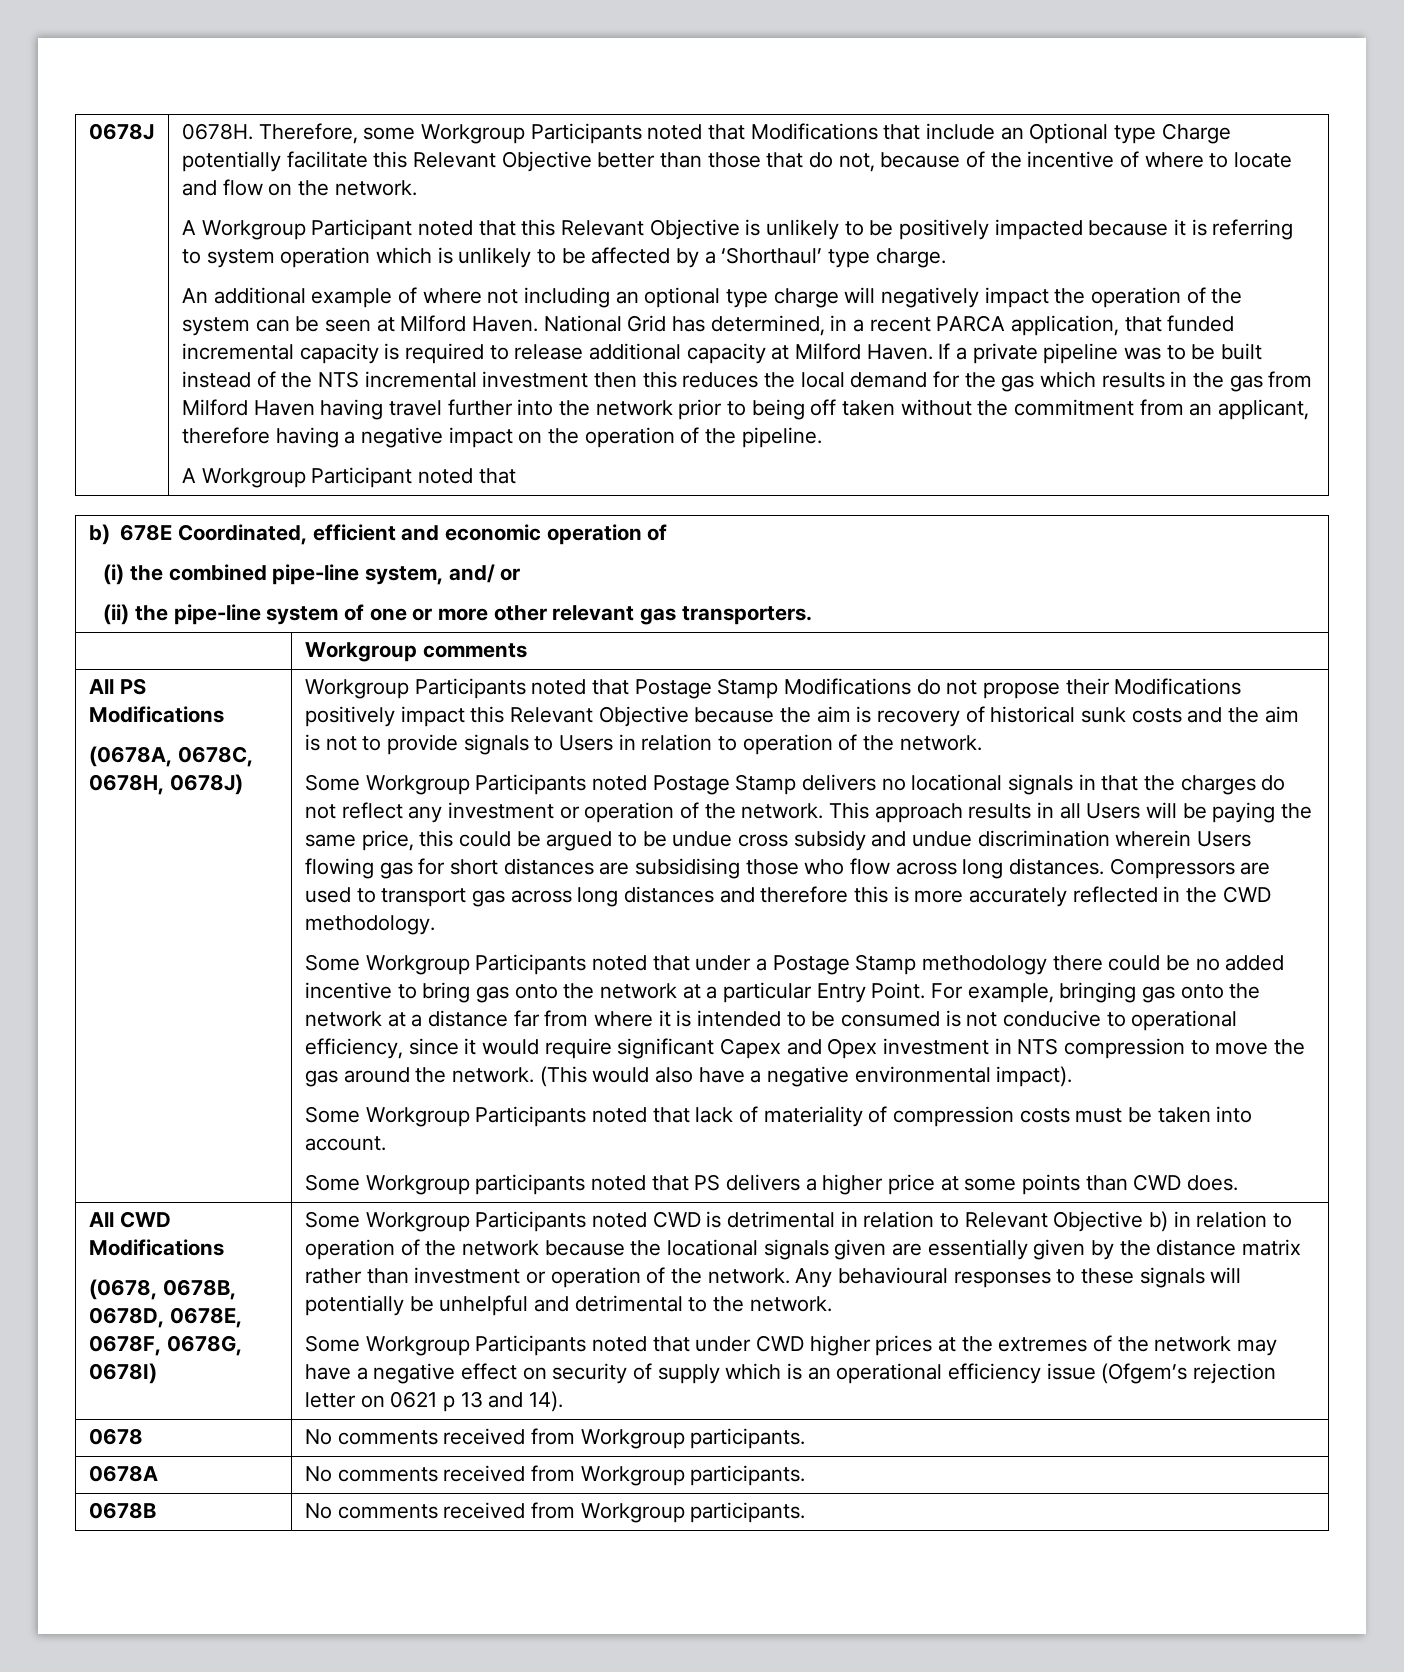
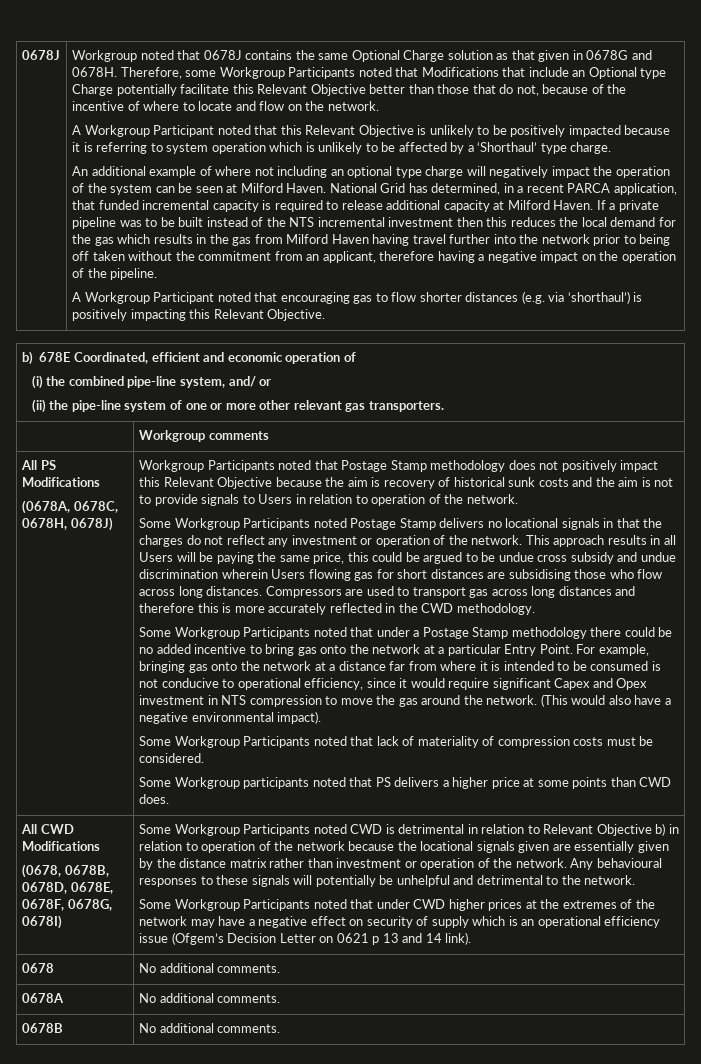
- 0678H.
+ Workgroup noted that 0678J contains the same Optional Charge solution as that given in 0678G and 0678H.
  If a private pipeline was to be built instead of the NTS incremental investment then this reduces the local demand for the gas which results in the gas from Milford Haven having travel further into the network prior to being off taken without the commitment from an applicant, therefore having a negative impact on the operation of the pipeline.
- A Workgroup Participant noted that
+ A Workgroup Participant noted that encouraging gas to flow shorter distances (e.g. via ‘shorthaul’) is positively impacting this Relevant Objective.
- Workgroup Participants noted that Postage Stamp Modifications do not propose their Modifications positively impact this Relevant Objective because the aim is recovery of historical sunk costs and the aim is not to provide signals to Users in relation to operation of the network.
+ Workgroup Participants noted that Postage Stamp methodology does not positively impact this Relevant Objective because the aim is recovery of historical sunk costs and the aim is not to provide signals to Users in relation to operation of the network.
- Some Workgroup Participants noted that lack of materiality of compression costs must be taken into account.
+ Some Workgroup Participants noted that lack of materiality of compression costs must be considered.
- Some Workgroup Participants noted that under CWD higher prices at the extremes of the network may have a negative effect on security of supply which is an operational efficiency issue (Ofgem’s rejection letter on 0621 p 13 and 14).
+ Some Workgroup Participants noted that under CWD higher prices at the extremes of the network may have a negative effect on security of supply which is an operational efficiency issue (Ofgem’s Decision Letter on 0621 p 13 and 14 link).
- 0678 | No comments received from Workgroup participants.
- 0678A | No comments received from Workgroup participants.
- 0678B | No comments received from Workgroup participants.
+ 0678 | No additional comments.
+ 0678A | No additional comments.
+ 0678B | No additional comments.

